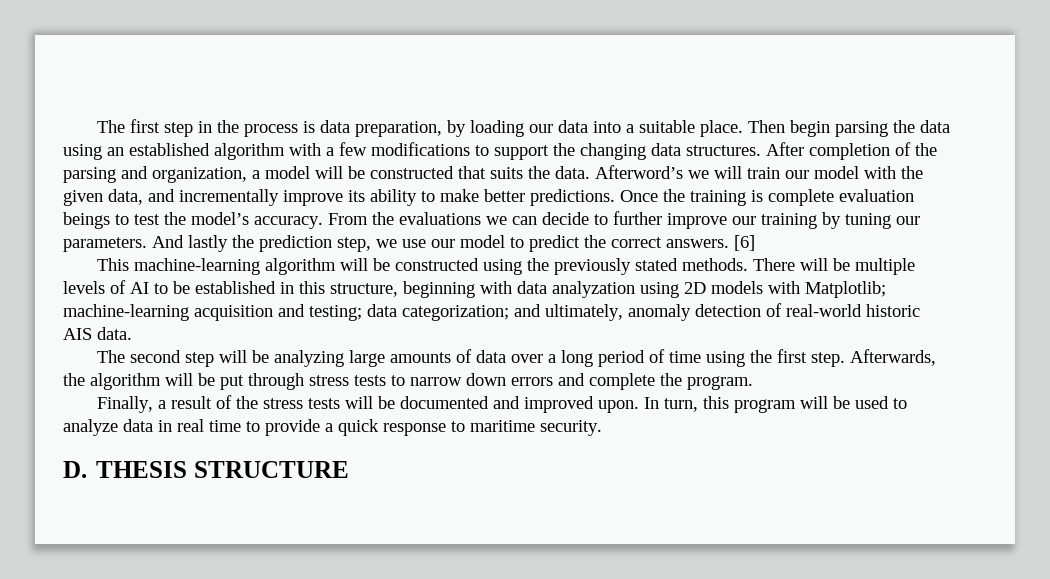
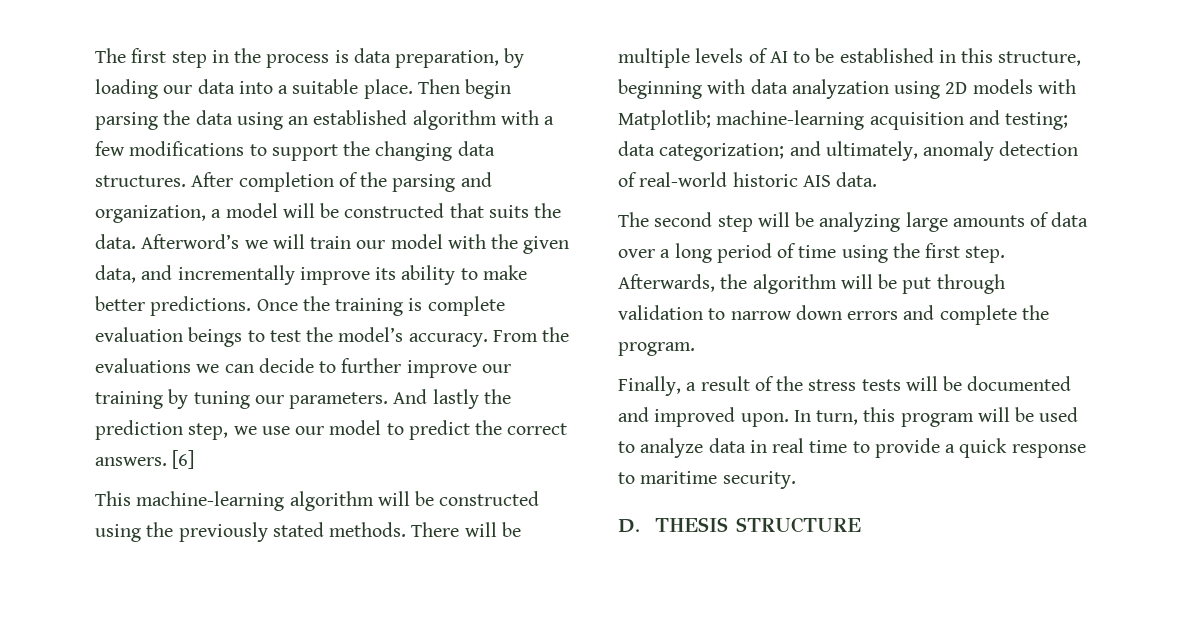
- Afterwards, the algorithm will be put through stress tests to narrow down errors and complete the program.
+ Afterwards, the algorithm will be put through validation to narrow down errors and complete the program.

